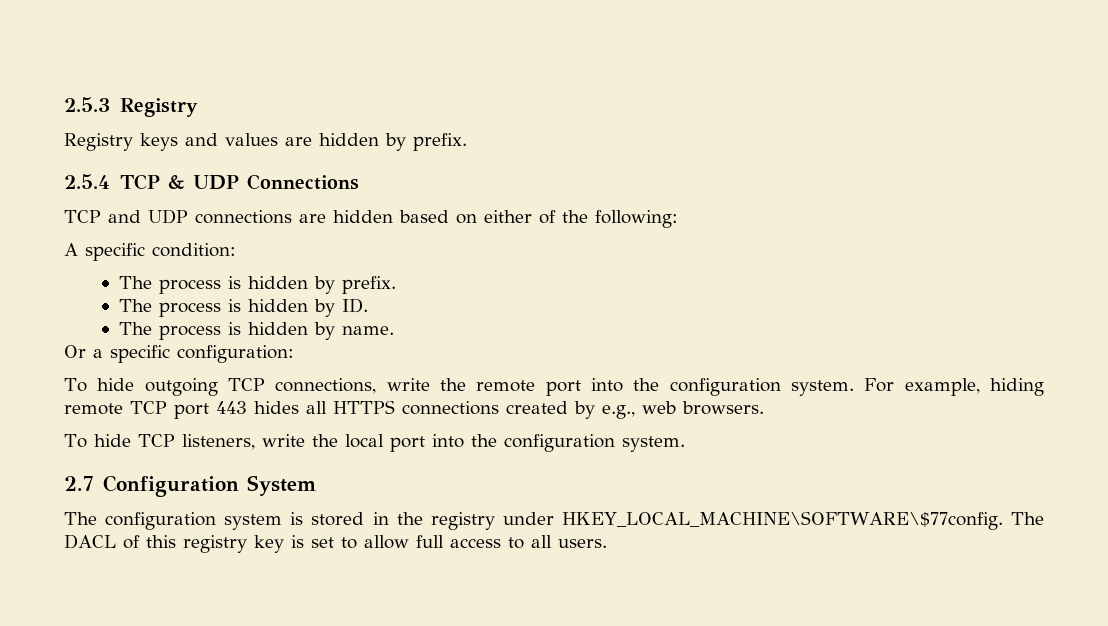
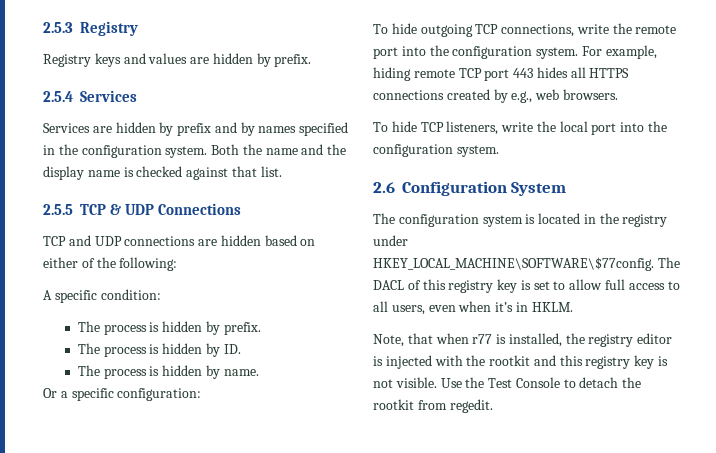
- 2.5.4 TCP & UDP Connections
+ 2.5.4 Services
+ Services are hidden by prefix and by names specified in the configuration system. Both the name and the display name is checked against that list.
+ 2.5.5 TCP & UDP Connections
- 2.7 Configuration System
+ 2.6 Configuration System
- The configuration system is stored in the registry under HKEY_LOCAL_MACHINE\SOFTWARE\$77config.
+ The configuration system is located in the registry under HKEY_LOCAL_MACHINE\SOFTWARE\$77config.
- The DACL of this registry key is set to allow full access to all users.
+ The DACL of this registry key is set to allow full access to all users, even when it’s in HKLM.
+ Note, that when r77 is installed, the registry editor is injected with the rootkit and this registry key is not visible. Use the Test Console to detach the rootkit from regedit.

